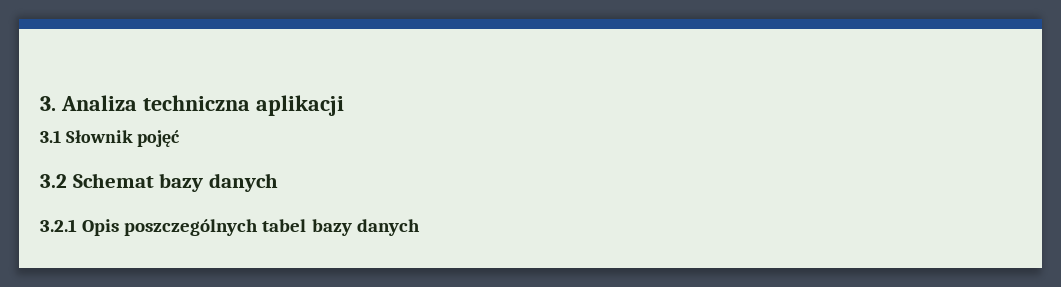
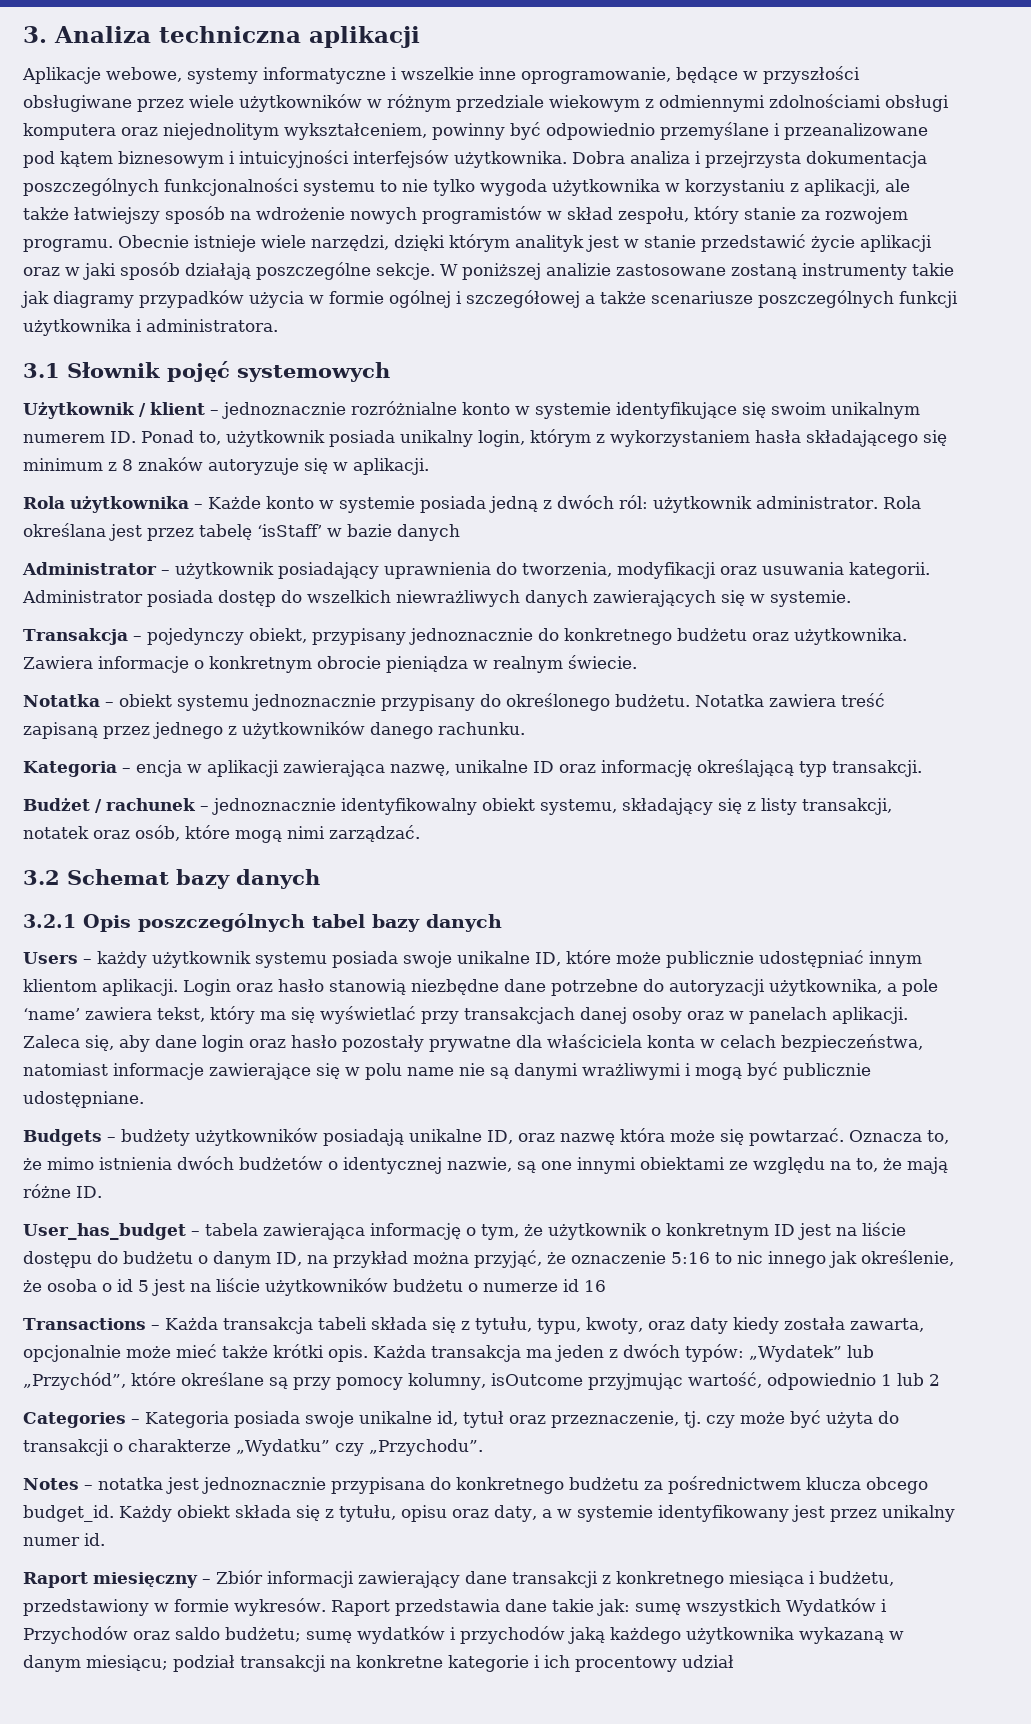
- 3.1 Słownik pojęć
+ Aplikacje webowe, systemy informatyczne i wszelkie inne oprogramowanie, będące w przyszłości obsługiwane przez wiele użytkowników w różnym przedziale wiekowym z odmiennymi zdolnościami obsługi komputera oraz niejednolitym wykształceniem, powinny być odpowiednio przemyślane i przeanalizowane pod kątem biznesowym i intuicyjności interfejsów użytkownika. Dobra analiza i przejrzysta dokumentacja poszczególnych funkcjonalności systemu to nie tylko wygoda użytkownika w korzystaniu z aplikacji, ale także łatwiejszy sposób na wdrożenie nowych programistów w skład zespołu, który stanie za rozwojem programu. Obecnie istnieje wiele narzędzi, dzięki którym analityk jest w stanie przedstawić życie aplikacji oraz w jaki sposób działają poszczególne sekcje. W poniższej analizie zastosowane zostaną instrumenty takie jak diagramy przypadków użycia w formie ogólnej i szczegółowej a także scenariusze poszczególnych funkcji użytkownika i administratora.
+ 3.1 Słownik pojęć systemowych
+ Użytkownik / klient – jednoznacznie rozróżnialne konto w systemie identyfikujące się swoim unikalnym numerem ID. Ponad to, użytkownik posiada unikalny login, którym z wykorzystaniem hasła składającego się minimum z 8 znaków autoryzuje się w aplikacji.
+ Rola użytkownika – Każde konto w systemie posiada jedną z dwóch ról: użytkownik administrator. Rola określana jest przez tabelę ‘isStaff’ w bazie danych
+ Administrator – użytkownik posiadający uprawnienia do tworzenia, modyfikacji oraz usuwania kategorii. Administrator posiada dostęp do wszelkich niewrażliwych danych zawierających się w systemie.
+ Transakcja – pojedynczy obiekt, przypisany jednoznacznie do konkretnego budżetu oraz użytkownika. Zawiera informacje o konkretnym obrocie pieniądza w realnym świecie.
+ Notatka – obiekt systemu jednoznacznie przypisany do określonego budżetu. Notatka zawiera treść zapisaną przez jednego z użytkowników danego rachunku.
+ Kategoria – encja w aplikacji zawierająca nazwę, unikalne ID oraz informację określającą typ transakcji.
+ Budżet / rachunek – jednoznacznie identyfikowalny obiekt systemu, składający się z listy transakcji, notatek oraz osób, które mogą nimi zarządzać.
+ Users – każdy użytkownik systemu posiada swoje unikalne ID, które może publicznie udostępniać innym klientom aplikacji. Login oraz hasło stanowią niezbędne dane potrzebne do autoryzacji użytkownika, a pole ‘name’ zawiera tekst, który ma się wyświetlać przy transakcjach danej osoby oraz w panelach aplikacji. Zaleca się, aby dane login oraz hasło pozostały prywatne dla właściciela konta w celach bezpieczeństwa, natomiast informacje zawierające się w polu name nie są danymi wrażliwymi i mogą być publicznie udostępniane.
+ Budgets – budżety użytkowników posiadają unikalne ID, oraz nazwę która może się powtarzać. Oznacza to, że mimo istnienia dwóch budżetów o identycznej nazwie, są one innymi obiektami ze względu na to, że mają różne ID.
+ User_has_budget – tabela zawierająca informację o tym, że użytkownik o konkretnym ID jest na liście dostępu do budżetu o danym ID, na przykład można przyjąć, że oznaczenie 5:16 to nic innego jak określenie, że osoba o id 5 jest na liście użytkowników budżetu o numerze id 16
+ Transactions – Każda transakcja tabeli składa się z tytułu, typu, kwoty, oraz daty kiedy została zawarta, opcjonalnie może mieć także krótki opis. Każda transakcja ma jeden z dwóch typów: „Wydatek” lub „Przychód”, które określane są przy pomocy kolumny, isOutcome przyjmując wartość, odpowiednio 1 lub 2
+ Categories – Kategoria posiada swoje unikalne id, tytuł oraz przeznaczenie, tj. czy może być użyta do transakcji o charakterze „Wydatku” czy „Przychodu”.
+ Notes – notatka jest jednoznacznie przypisana do konkretnego budżetu za pośrednictwem klucza obcego budget_id. Każdy obiekt składa się z tytułu, opisu oraz daty, a w systemie identyfikowany jest przez unikalny numer id.
+ Raport miesięczny – Zbiór informacji zawierający dane transakcji z konkretnego miesiąca i budżetu, przedstawiony w formie wykresów. Raport przedstawia dane takie jak: sumę wszystkich Wydatków i Przychodów oraz saldo budżetu; sumę wydatków i przychodów jaką każdego użytkownika wykazaną w danym miesiącu; podział transakcji na konkretne kategorie i ich procentowy udział

